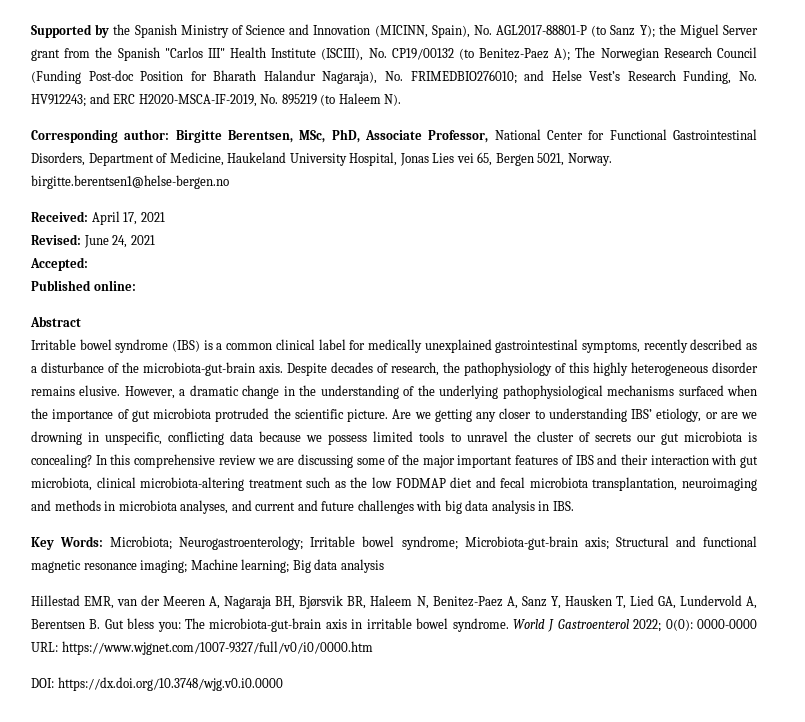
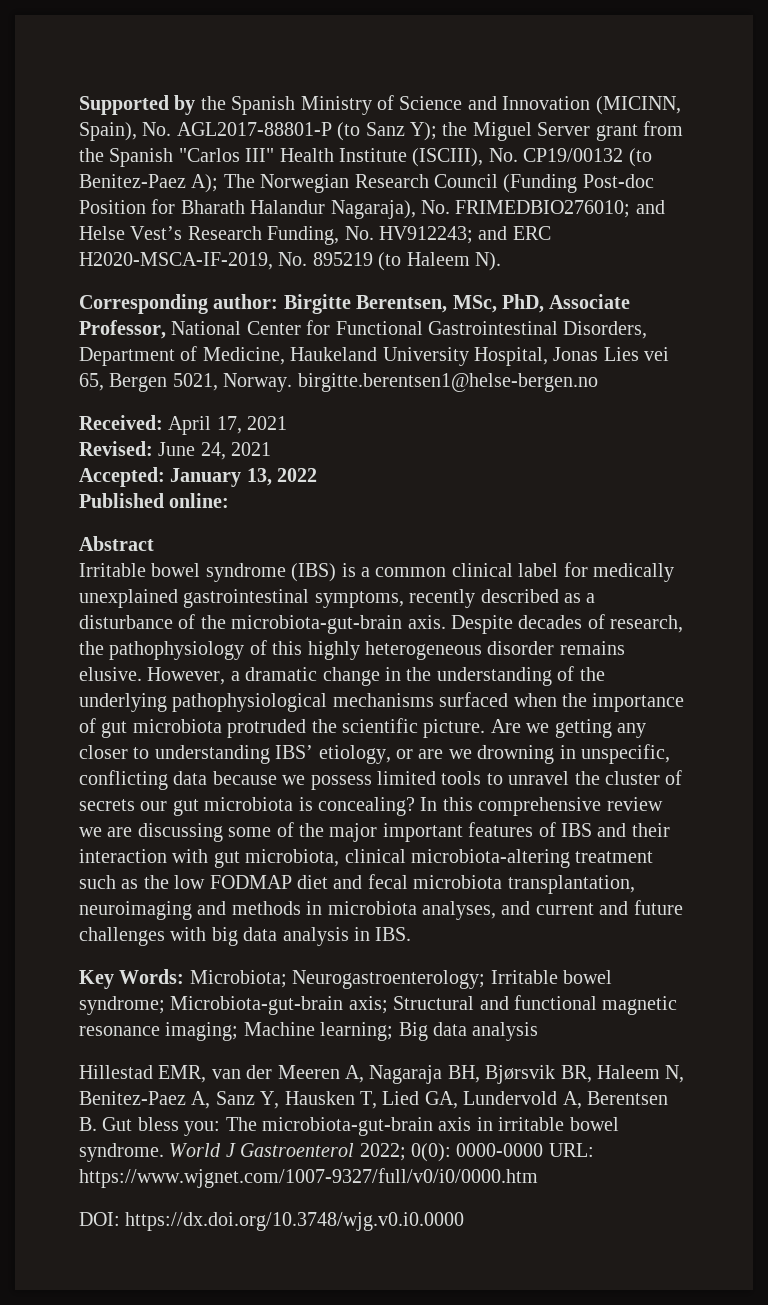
- Accepted:
+ Accepted: January 13, 2022

